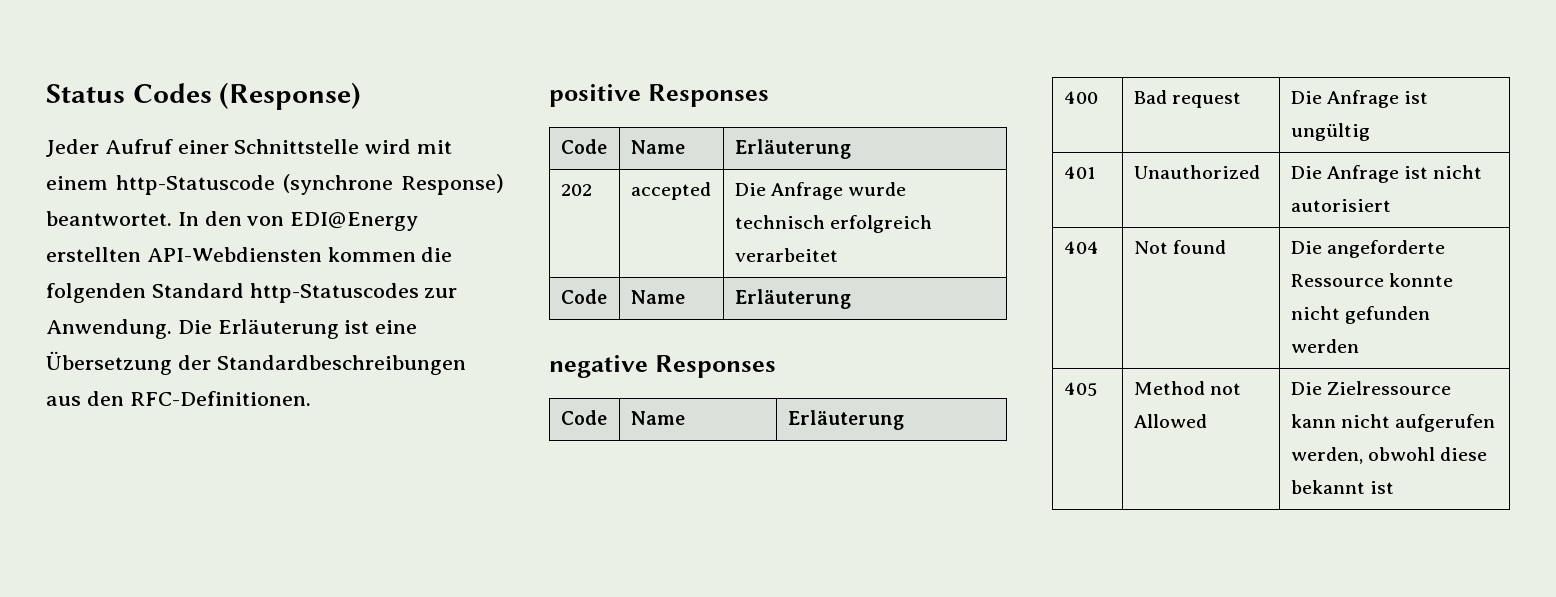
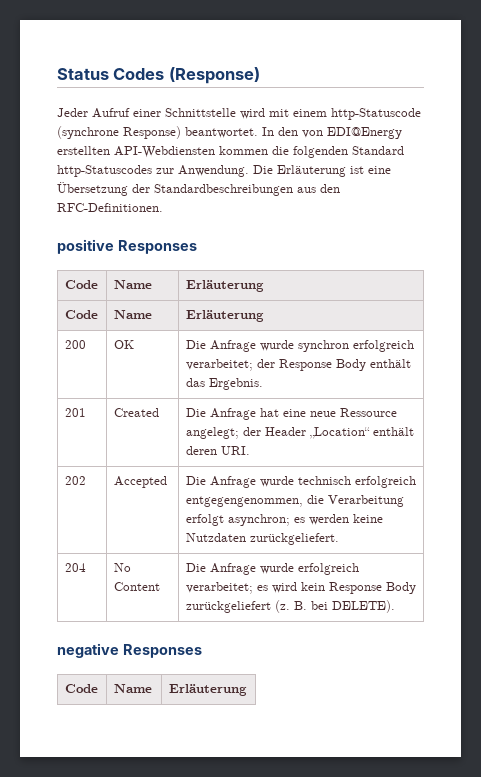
  positive Responses
  Code | Name | Erläuterung
+ Code | Name | Erläuterung
+ 200 | OK | Die Anfrage wurde synchron erfolgreich verarbeitet; der Response Body enthält das Ergebnis.
+ 201 | Created | Die Anfrage hat eine neue Ressource angelegt; der Header „Location“ enthält deren URI.
- 202 | accepted | Die Anfrage wurde technisch erfolgreich verarbeitet
- Code | Name | Erläuterung
+ 202 | Accepted | Die Anfrage wurde technisch erfolgreich entgegengenommen, die Verarbeitung erfolgt asynchron; es werden keine Nutzdaten zurückgeliefert.
+ 204 | No Content | Die Anfrage wurde erfolgreich verarbeitet; es wird kein Response Body zurückgeliefert (z. B. bei DELETE).
- 400 | Bad request | Die Anfrage ist ungültig
- 401 | Unauthorized | Die Anfrage ist nicht autorisiert
- 404 | Not found | Die angeforderte Ressource konnte nicht gefunden werden
- 405 | Method not Allowed | Die Zielressource kann nicht aufgerufen werden, obwohl diese bekannt ist

